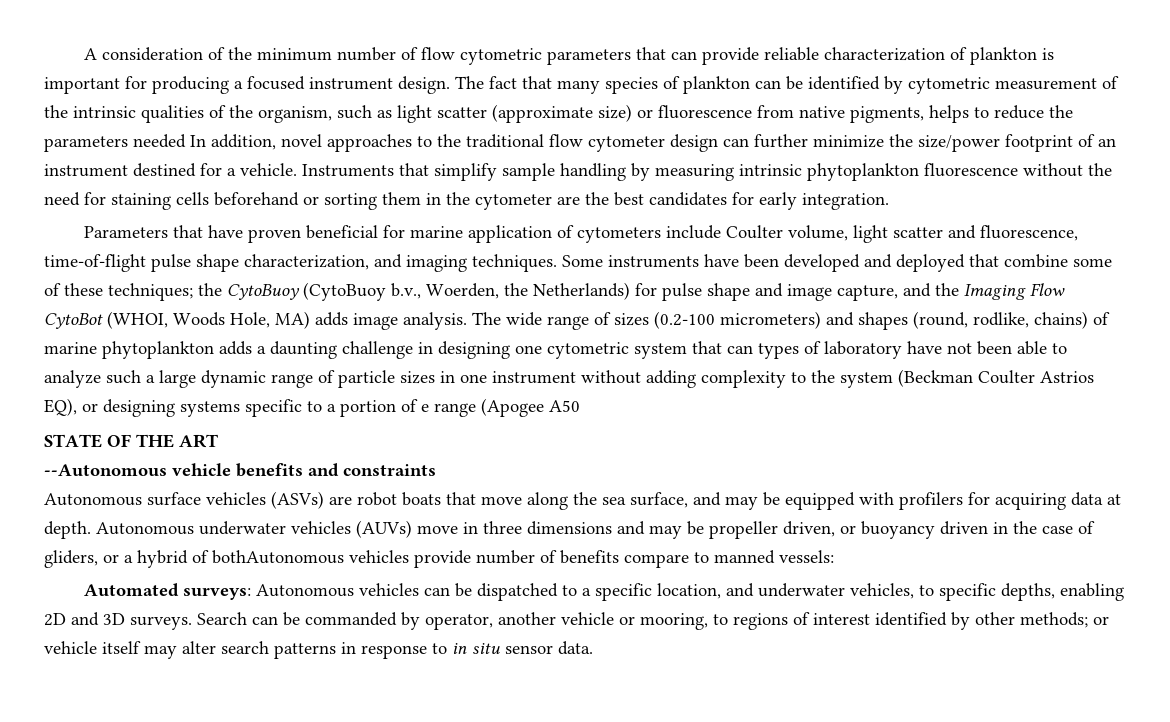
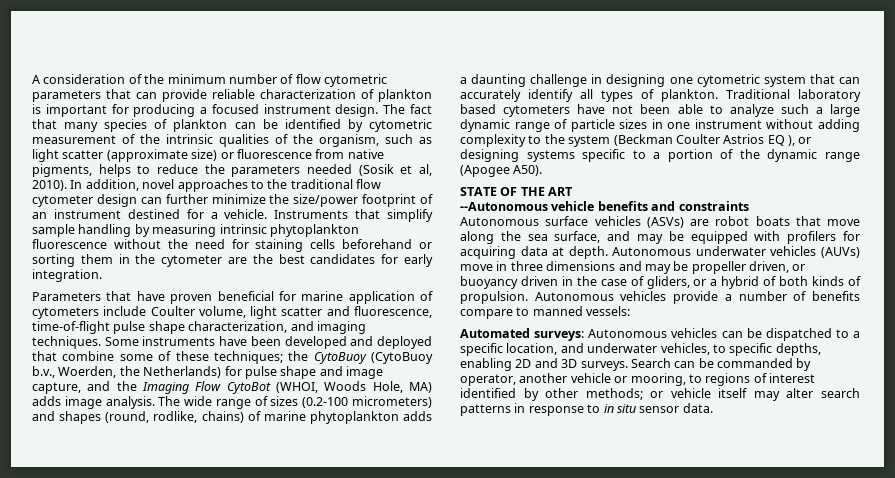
- The fact that many species of plankton can be identified by cytometric measurement of the intrinsic qualities of the organism, such as light scatter (approximate size) or fluorescence from native pigments, helps to reduce the parameters needed In addition, novel approaches to the traditional flow cytometer design can further minimize the size/power footprint of an instrument destined for a vehicle.
+ The fact that many species of plankton can be identified by cytometric measurement of the intrinsic qualities of the organism, such as light scatter (approximate size) or fluorescence from native pigments, helps to reduce the parameters needed (Sosik et al, 2010). In addition, novel approaches to the traditional flow cytometer design can further minimize the size/power footprint of an instrument destined for a vehicle.
- The wide range of sizes (0.2-100 micrometers) and shapes (round, rodlike, chains) of marine phytoplankton adds a daunting challenge in designing one cytometric system that can types of laboratory have not been able to analyze such a large dynamic range of particle sizes in one instrument without adding complexity to the system (Beckman Coulter Astrios EQ), or designing systems specific to a portion of e range (Apogee A50
+ The wide range of sizes (0.2-100 micrometers) and shapes (round, rodlike, chains) of marine phytoplankton adds a daunting challenge in designing one cytometric system that can accurately identify all types of plankton. Traditional laboratory based cytometers have not been able to analyze such a large dynamic range of particle sizes in one instrument without adding complexity to the system (Beckman Coulter Astrios EQ ), or designing systems specific to a portion of the dynamic range (Apogee A50).
- Autonomous underwater vehicles (AUVs) move in three dimensions and may be propeller driven, or buoyancy driven in the case of gliders, or a hybrid of bothAutonomous vehicles provide number of benefits compare to manned vessels:
+ Autonomous underwater vehicles (AUVs) move in three dimensions and may be propeller driven, or buoyancy driven in the case of gliders, or a hybrid of both kinds of propulsion. Autonomous vehicles provide a number of benefits compare to manned vessels:

